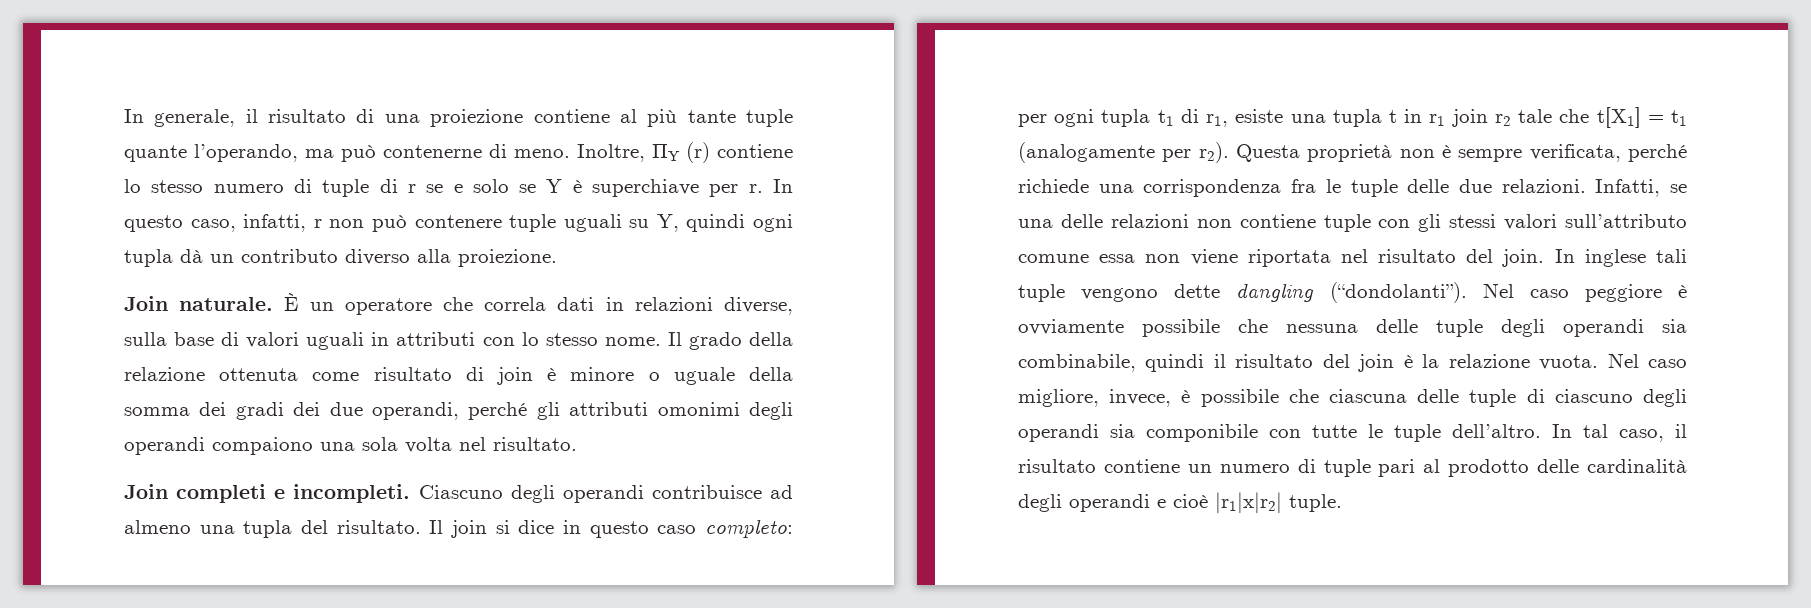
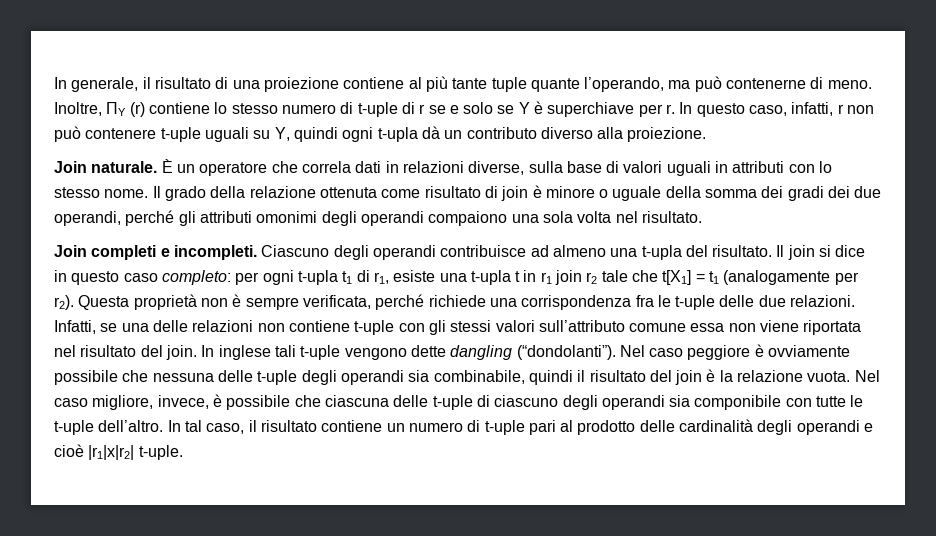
- Inoltre, ΠY (r) contiene lo stesso numero di tuple di r se e solo se Y è superchiave per r.
+ Inoltre, ΠY (r) contiene lo stesso numero di t-uple di r se e solo se Y è superchiave per r.
- In questo caso, infatti, r non può contenere tuple uguali su Y, quindi ogni tupla dà un contributo diverso alla proiezione.
+ In questo caso, infatti, r non può contenere t-uple uguali su Y, quindi ogni t-upla dà un contributo diverso alla proiezione.
- Ciascuno degli operandi contribuisce ad almeno una tupla del risultato.
+ Ciascuno degli operandi contribuisce ad almeno una t-upla del risultato.
- Il join si dice in questo caso completo: per ogni tupla t1 di r1, esiste una tupla t in r1 join r2 tale che t[X1] = t1 (analogamente per r2).
+ Il join si dice in questo caso completo: per ogni t-upla t1 di r1, esiste una t-upla t in r1 join r2 tale che t[X1] = t1 (analogamente per r2).
- Questa proprietà non è sempre verificata, perché richiede una corrispondenza fra le tuple delle due relazioni.
+ Questa proprietà non è sempre verificata, perché richiede una corrispondenza fra le t-uple delle due relazioni.
- Infatti, se una delle relazioni non contiene tuple con gli stessi valori sull’attributo comune essa non viene riportata nel risultato del join.
+ Infatti, se una delle relazioni non contiene t-uple con gli stessi valori sull’attributo comune essa non viene riportata nel risultato del join.
- In inglese tali tuple vengono dette dangling (“dondolanti”).
+ In inglese tali t-uple vengono dette dangling (“dondolanti”).
- Nel caso peggiore è ovviamente possibile che nessuna delle tuple degli operandi sia combinabile, quindi il risultato del join è la relazione vuota.
+ Nel caso peggiore è ovviamente possibile che nessuna delle t-uple degli operandi sia combinabile, quindi il risultato del join è la relazione vuota.
- Nel caso migliore, invece, è possibile che ciascuna delle tuple di ciascuno degli operandi sia componibile con tutte le tuple dell’altro.
+ Nel caso migliore, invece, è possibile che ciascuna delle t-uple di ciascuno degli operandi sia componibile con tutte le t-uple dell’altro.
- In tal caso, il risultato contiene un numero di tuple pari al prodotto delle cardinalità degli operandi e cioè |r1|x|r2| tuple.
+ In tal caso, il risultato contiene un numero di t-uple pari al prodotto delle cardinalità degli operandi e cioè |r1|x|r2| t-uple.

